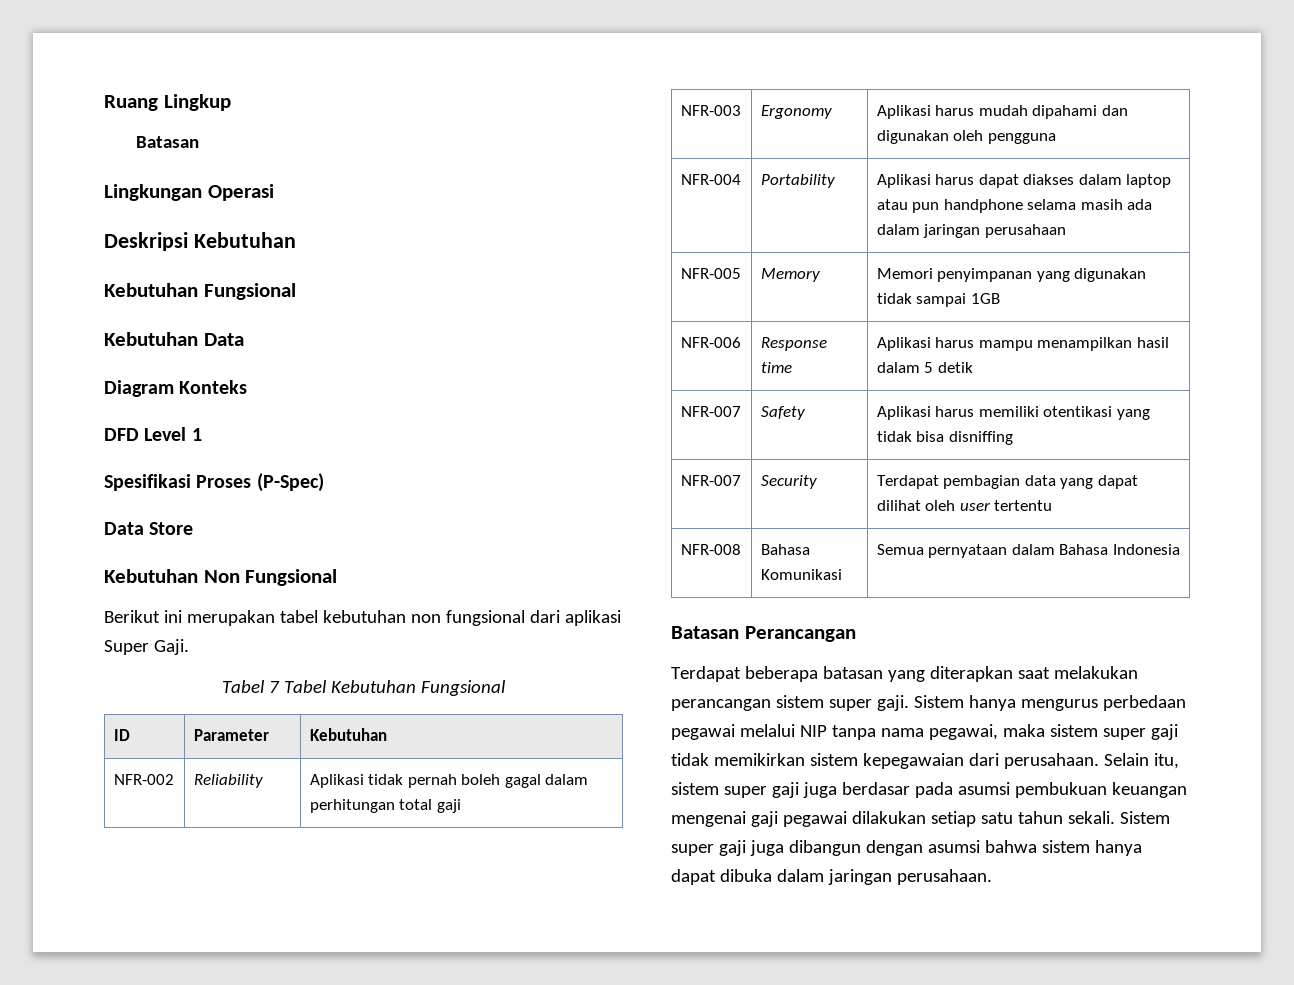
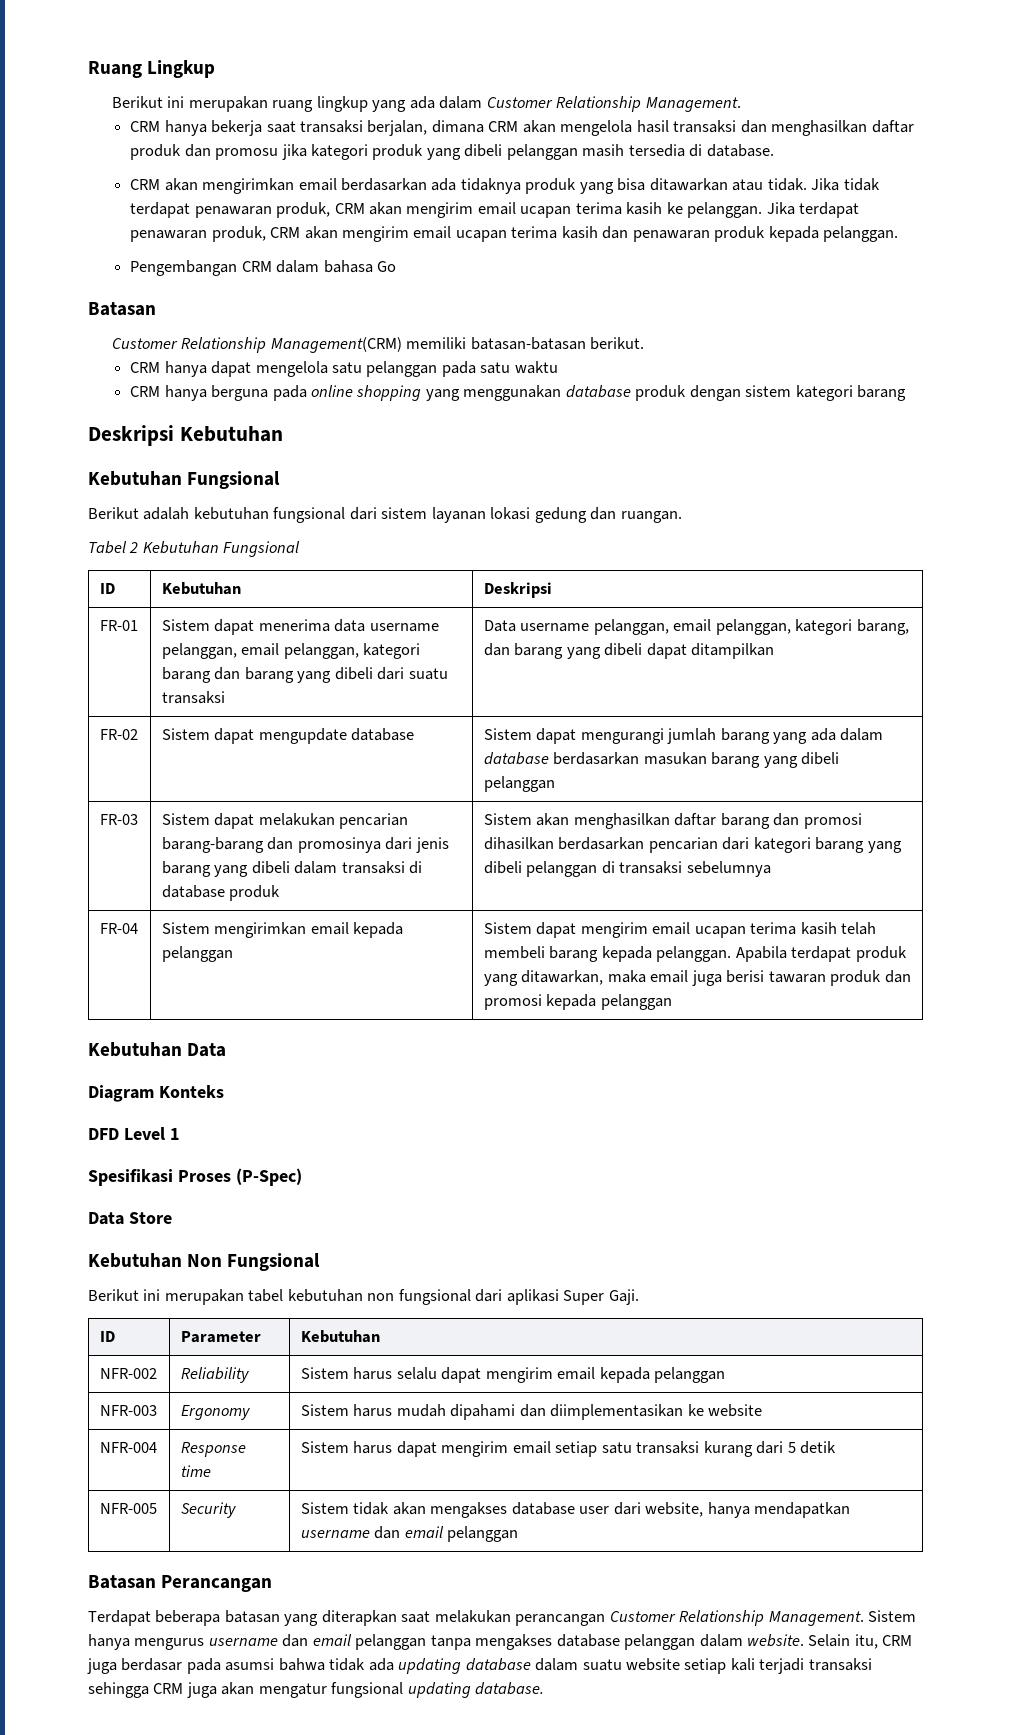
  Ruang Lingkup
+ Berikut ini merupakan ruang lingkup yang ada dalam Customer Relationship Management.
+ CRM hanya bekerja saat transaksi berjalan, dimana CRM akan mengelola hasil transaksi dan menghasilkan daftar produk dan promosu jika kategori produk yang dibeli pelanggan masih tersedia di database.
+ CRM akan mengirimkan email berdasarkan ada tidaknya produk yang bisa ditawarkan atau tidak. Jika tidak terdapat penawaran produk, CRM akan mengirim email ucapan terima kasih ke pelanggan. Jika terdapat penawaran produk, CRM akan mengirim email ucapan terima kasih dan penawaran produk kepada pelanggan.
+ Pengembangan CRM dalam bahasa Go
  Batasan
- Lingkungan Operasi
+ Customer Relationship Management(CRM) memiliki batasan-batasan berikut.
+ CRM hanya dapat mengelola satu pelanggan pada satu waktu
+ CRM hanya berguna pada online shopping yang menggunakan database produk dengan sistem kategori barang
  Deskripsi Kebutuhan
  Kebutuhan Fungsional
+ Berikut adalah kebutuhan fungsional dari sistem layanan lokasi gedung dan ruangan.
+ Tabel 2 Kebutuhan Fungsional
+ ID | Kebutuhan | Deskripsi
+ FR-01 | Sistem dapat menerima data username pelanggan, email pelanggan, kategori barang dan barang yang dibeli dari suatu transaksi | Data username pelanggan, email pelanggan, kategori barang, dan barang yang dibeli dapat ditampilkan
+ FR-02 | Sistem dapat mengupdate database | Sistem dapat mengurangi jumlah barang yang ada dalam database berdasarkan masukan barang yang dibeli pelanggan
+ FR-03 | Sistem dapat melakukan pencarian barang-barang dan promosinya dari jenis barang yang dibeli dalam transaksi di database produk | Sistem akan menghasilkan daftar barang dan promosi dihasilkan berdasarkan pencarian dari kategori barang yang dibeli pelanggan di transaksi sebelumnya
+ FR-04 | Sistem mengirimkan email kepada pelanggan | Sistem dapat mengirim email ucapan terima kasih telah membeli barang kepada pelanggan. Apabila terdapat produk yang ditawarkan, maka email juga berisi tawaran produk dan promosi kepada pelanggan
- Tabel 7 Tabel Kebutuhan Fungsional
- NFR-002 | Reliability | Aplikasi tidak pernah boleh gagal dalam perhitungan total gaji
+ NFR-002 | Reliability | Sistem harus selalu dapat mengirim email kepada pelanggan
- NFR-003 | Ergonomy | Aplikasi harus mudah dipahami dan digunakan oleh pengguna
- NFR-004 | Portability | Aplikasi harus dapat diakses dalam laptop atau pun handphone selama masih ada dalam jaringan perusahaan
- NFR-005 | Memory | Memori penyimpanan yang digunakan tidak sampai 1GB
- NFR-006 | Response time | Aplikasi harus mampu menampilkan hasil dalam 5 detik
- NFR-007 | Safety | Aplikasi harus memiliki otentikasi yang tidak bisa disniffing
- NFR-007 | Security | Terdapat pembagian data yang dapat dilihat oleh user tertentu
- NFR-008 | Bahasa Komunikasi | Semua pernyataan dalam Bahasa Indonesia
+ NFR-003 | Ergonomy | Sistem harus mudah dipahami dan diimplementasikan ke website
+ NFR-004 | Response time | Sistem harus dapat mengirim email setiap satu transaksi kurang dari 5 detik
+ NFR-005 | Security | Sistem tidak akan mengakses database user dari website, hanya mendapatkan username dan email pelanggan
- Terdapat beberapa batasan yang diterapkan saat melakukan perancangan sistem super gaji. Sistem hanya mengurus perbedaan pegawai melalui NIP tanpa nama pegawai, maka sistem super gaji tidak memikirkan sistem kepegawaian dari perusahaan. Selain itu, sistem super gaji juga berdasar pada asumsi pembukuan keuangan mengenai gaji pegawai dilakukan setiap satu tahun sekali. Sistem super gaji juga dibangun dengan asumsi bahwa sistem hanya dapat dibuka dalam jaringan perusahaan.
+ Terdapat beberapa batasan yang diterapkan saat melakukan perancangan Customer Relationship Management. Sistem hanya mengurus username dan email pelanggan tanpa mengakses database pelanggan dalam website. Selain itu, CRM juga berdasar pada asumsi bahwa tidak ada updating database dalam suatu website setiap kali terjadi transaksi sehingga CRM juga akan mengatur fungsional updating database.

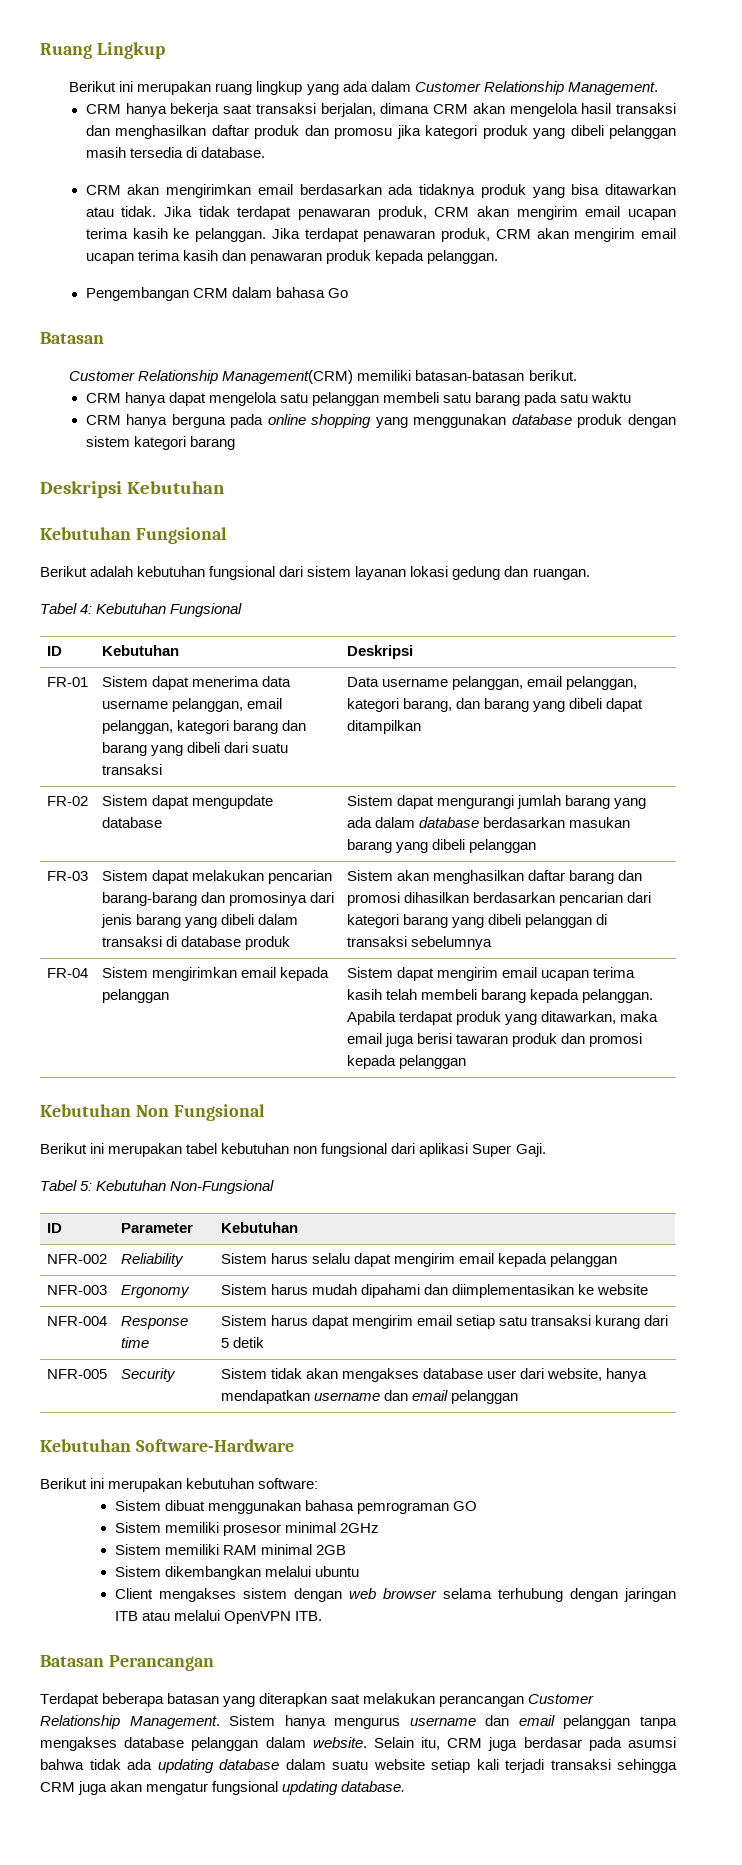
- CRM hanya dapat mengelola satu pelanggan pada satu waktu
+ CRM hanya dapat mengelola satu pelanggan membeli satu barang pada satu waktu
- Tabel 2 Kebutuhan Fungsional
+ Tabel 4: Kebutuhan Fungsional
- Kebutuhan Data
- Diagram Konteks
- DFD Level 1
- Spesifikasi Proses (P-Spec)
- Data Store
+ Tabel 5: Kebutuhan Non-Fungsional
+ Kebutuhan Software-Hardware
+ Berikut ini merupakan kebutuhan software:
+ Sistem dibuat menggunakan bahasa pemrograman GO
+ Sistem memiliki prosesor minimal 2GHz
+ Sistem memiliki RAM minimal 2GB
+ Sistem dikembangkan melalui ubuntu
+ Client mengakses sistem dengan web browser selama terhubung dengan jaringan ITB atau melalui OpenVPN ITB.

